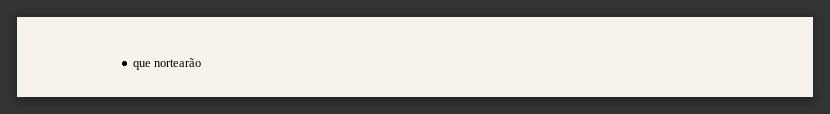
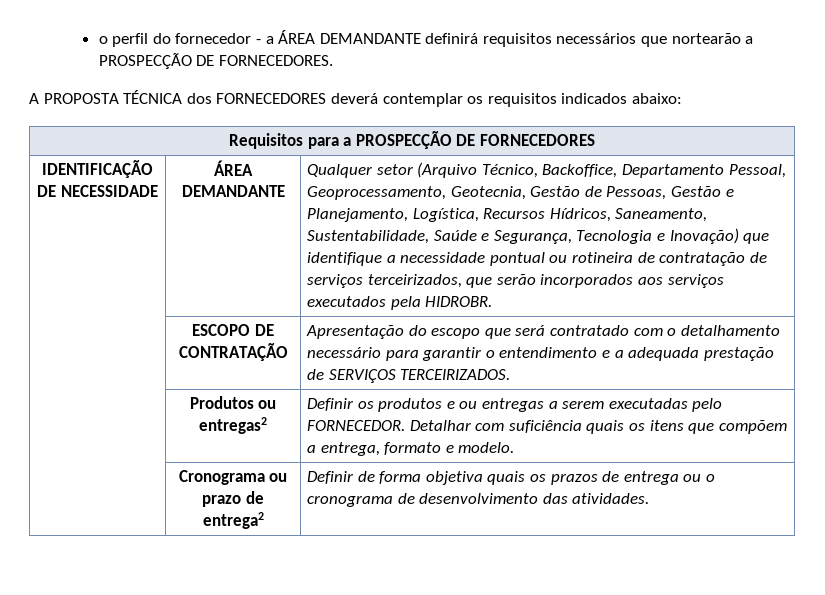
- que nortearão
+ o perfil do fornecedor - a ÁREA DEMANDANTE definirá requisitos necessários que nortearão a PROSPECÇÃO DE FORNECEDORES.
+ A PROPOSTA TÉCNICA dos FORNECEDORES deverá contemplar os requisitos indicados abaixo:
+ Requisitos para a PROSPECÇÃO DE FORNECEDORES
+ IDENTIFICAÇÃO DE NECESSIDADE | ÁREA DEMANDANTE | Qualquer setor (Arquivo Técnico, Backoffice, Departamento Pessoal, Geoprocessamento, Geotecnia, Gestão de Pessoas, Gestão e Planejamento, Logística, Recursos Hídricos, Saneamento, Sustentabilidade, Saúde e Segurança, Tecnologia e Inovação) que identifique a necessidade pontual ou rotineira de contratação de serviços terceirizados, que serão incorporados aos serviços executados pela HIDROBR.
+ | ESCOPO DE CONTRATAÇÃO | Apresentação do escopo que será contratado com o detalhamento necessário para garantir o entendimento e a adequada prestação de SERVIÇOS TERCEIRIZADOS.
+ | Produtos ou entregas2 | Definir os produtos e ou entregas a serem executadas pelo FORNECEDOR. Detalhar com suficiência quais os itens que compõem a entrega, formato e modelo.
+ | Cronograma ou prazo de entrega2 | Definir de forma objetiva quais os prazos de entrega ou o cronograma de desenvolvimento das atividades.

